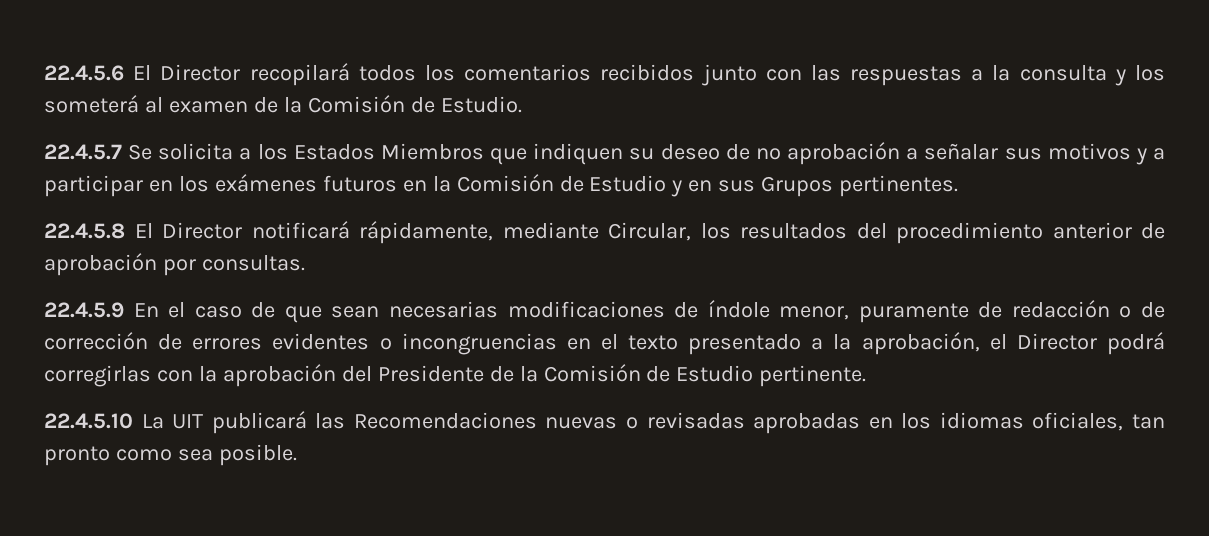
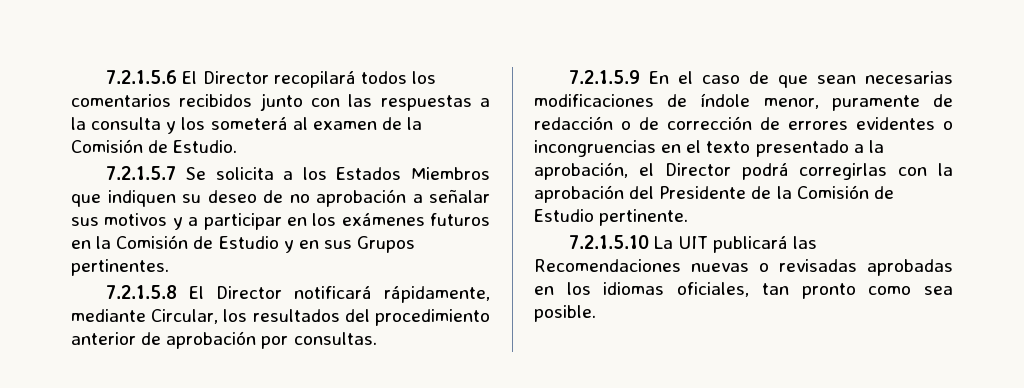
- 22.4.5.6 El Director recopilará todos los comentarios recibidos junto con las respuestas a la consulta y los someterá al examen de la Comisión de Estudio.
+ 7.2.1.5.6 El Director recopilará todos los comentarios recibidos junto con las respuestas a la consulta y los someterá al examen de la Comisión de Estudio.
- 22.4.5.7 Se solicita a los Estados Miembros que indiquen su deseo de no aprobación a señalar sus motivos y a participar en los exámenes futuros en la Comisión de Estudio y en sus Grupos pertinentes.
+ 7.2.1.5.7 Se solicita a los Estados Miembros que indiquen su deseo de no aprobación a señalar sus motivos y a participar en los exámenes futuros en la Comisión de Estudio y en sus Grupos pertinentes.
- 22.4.5.8 El Director notificará rápidamente, mediante Circular, los resultados del procedimiento anterior de aprobación por consultas.
+ 7.2.1.5.8 El Director notificará rápidamente, mediante Circular, los resultados del procedimiento anterior de aprobación por consultas.
- 22.4.5.9 En el caso de que sean necesarias modificaciones de índole menor, puramente de redacción o de corrección de errores evidentes o incongruencias en el texto presentado a la aprobación, el Director podrá corregirlas con la aprobación del Presidente de la Comisión de Estudio pertinente.
+ 7.2.1.5.9 En el caso de que sean necesarias modificaciones de índole menor, puramente de redacción o de corrección de errores evidentes o incongruencias en el texto presentado a la aprobación, el Director podrá corregirlas con la aprobación del Presidente de la Comisión de Estudio pertinente.
- 22.4.5.10 La UIT publicará las Recomendaciones nuevas o revisadas aprobadas en los idiomas oficiales, tan pronto como sea posible.
+ 7.2.1.5.10 La UIT publicará las Recomendaciones nuevas o revisadas aprobadas en los idiomas oficiales, tan pronto como sea posible.

